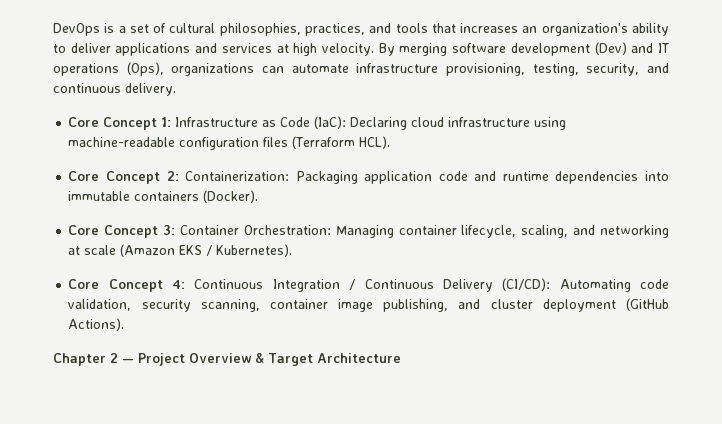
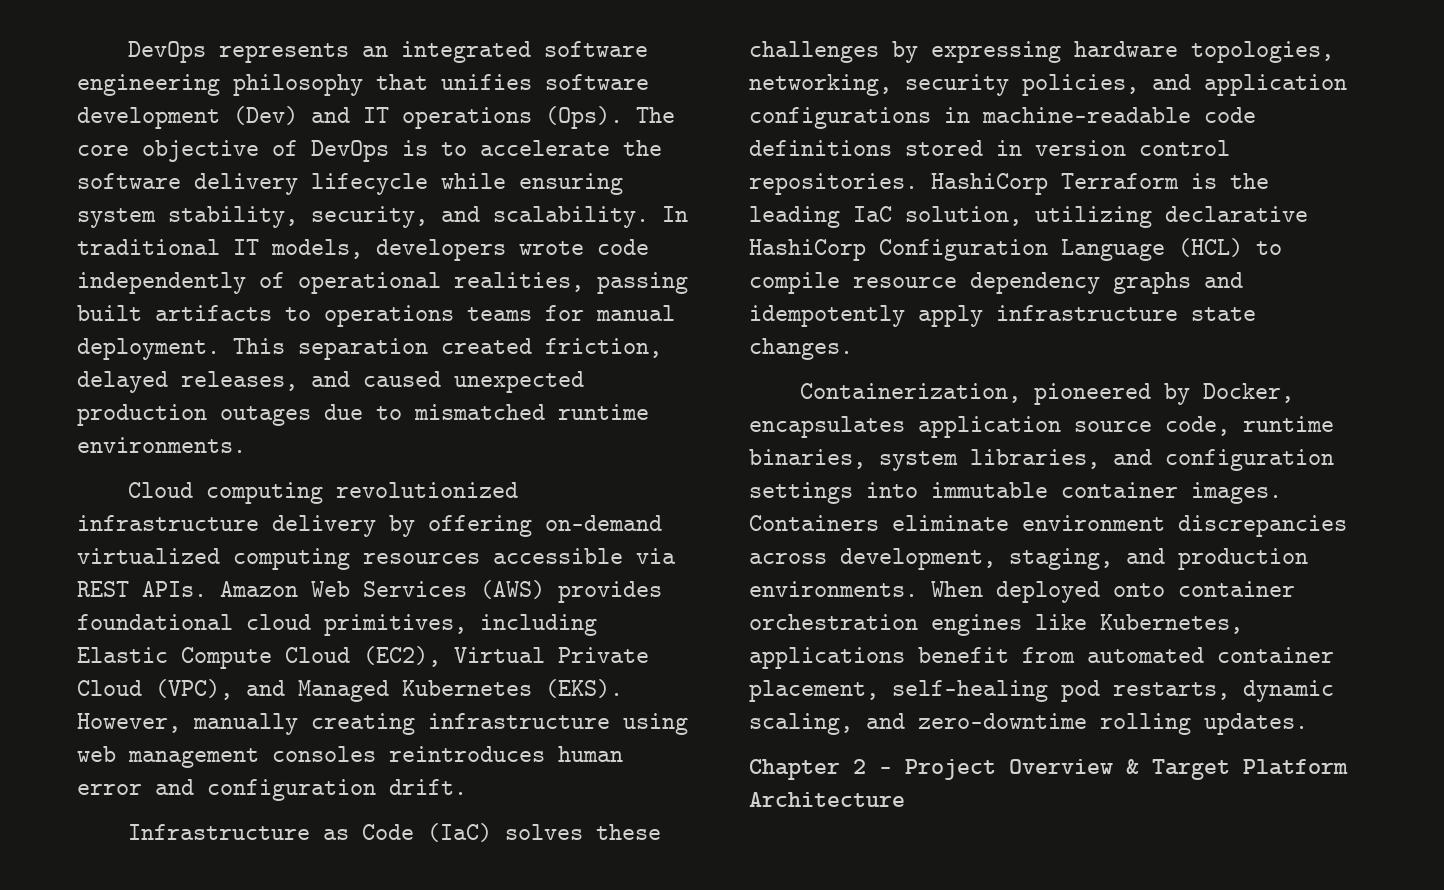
- DevOps is a set of cultural philosophies, practices, and tools that increases an organization's ability to deliver applications and services at high velocity. By merging software development (Dev) and IT operations (Ops), organizations can automate infrastructure provisioning, testing, security, and continuous delivery.
- Core Concept 1: Infrastructure as Code (IaC): Declaring cloud infrastructure using machine-readable configuration files (Terraform HCL).
- Core Concept 2: Containerization: Packaging application code and runtime dependencies into immutable containers (Docker).
- Core Concept 3: Container Orchestration: Managing container lifecycle, scaling, and networking at scale (Amazon EKS / Kubernetes).
- Core Concept 4: Continuous Integration / Continuous Delivery (CI/CD): Automating code validation, security scanning, container image publishing, and cluster deployment (GitHub Actions).
+ DevOps represents an integrated software engineering philosophy that unifies software development (Dev) and IT operations (Ops). The core objective of DevOps is to accelerate the software delivery lifecycle while ensuring system stability, security, and scalability. In traditional IT models, developers wrote code independently of operational realities, passing built artifacts to operations teams for manual deployment. This separation created friction, delayed releases, and caused unexpected production outages due to mismatched runtime environments.
+ Cloud computing revolutionized infrastructure delivery by offering on-demand virtualized computing resources accessible via REST APIs. Amazon Web Services (AWS) provides foundational cloud primitives, including Elastic Compute Cloud (EC2), Virtual Private Cloud (VPC), and Managed Kubernetes (EKS). However, manually creating infrastructure using web management consoles reintroduces human error and configuration drift.
+ Infrastructure as Code (IaC) solves these challenges by expressing hardware topologies, networking, security policies, and application configurations in machine-readable code definitions stored in version control repositories. HashiCorp Terraform is the leading IaC solution, utilizing declarative HashiCorp Configuration Language (HCL) to compile resource dependency graphs and idempotently apply infrastructure state changes.
+ Containerization, pioneered by Docker, encapsulates application source code, runtime binaries, system libraries, and configuration settings into immutable container images. Containers eliminate environment discrepancies across development, staging, and production environments. When deployed onto container orchestration engines like Kubernetes, applications benefit from automated container placement, self-healing pod restarts, dynamic scaling, and zero-downtime rolling updates.
- Chapter 2 — Project Overview & Target Architecture
+ Chapter 2 — Project Overview & Target Platform Architecture

